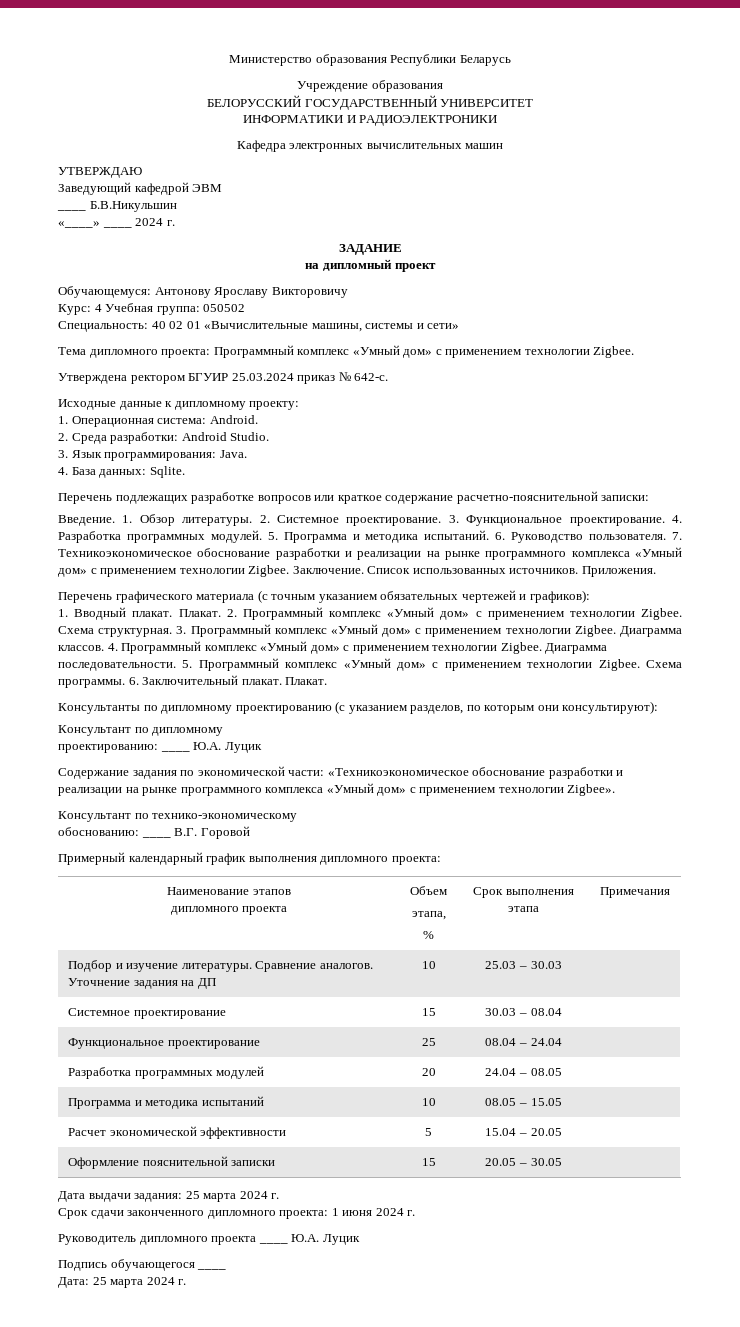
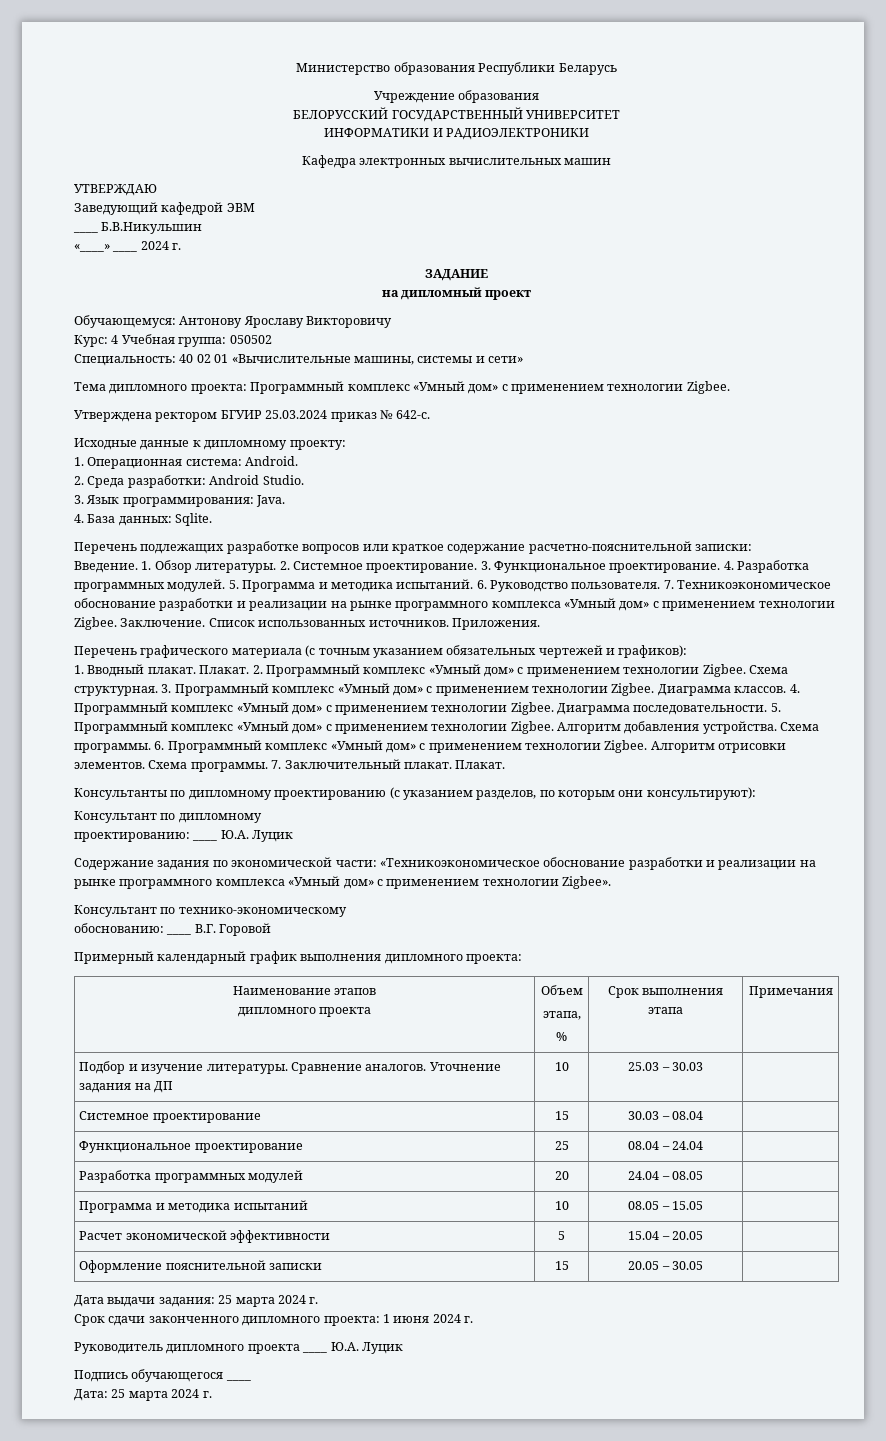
- Схема программы. 6. Заключительный плакат.
+ Алгоритм добавления устройства. Схема программы. 6. Программный комплекс «Умный дом» с применением технологии Zigbee. Алгоритм отрисовки элементов. Схема программы. 7. Заключительный плакат.

